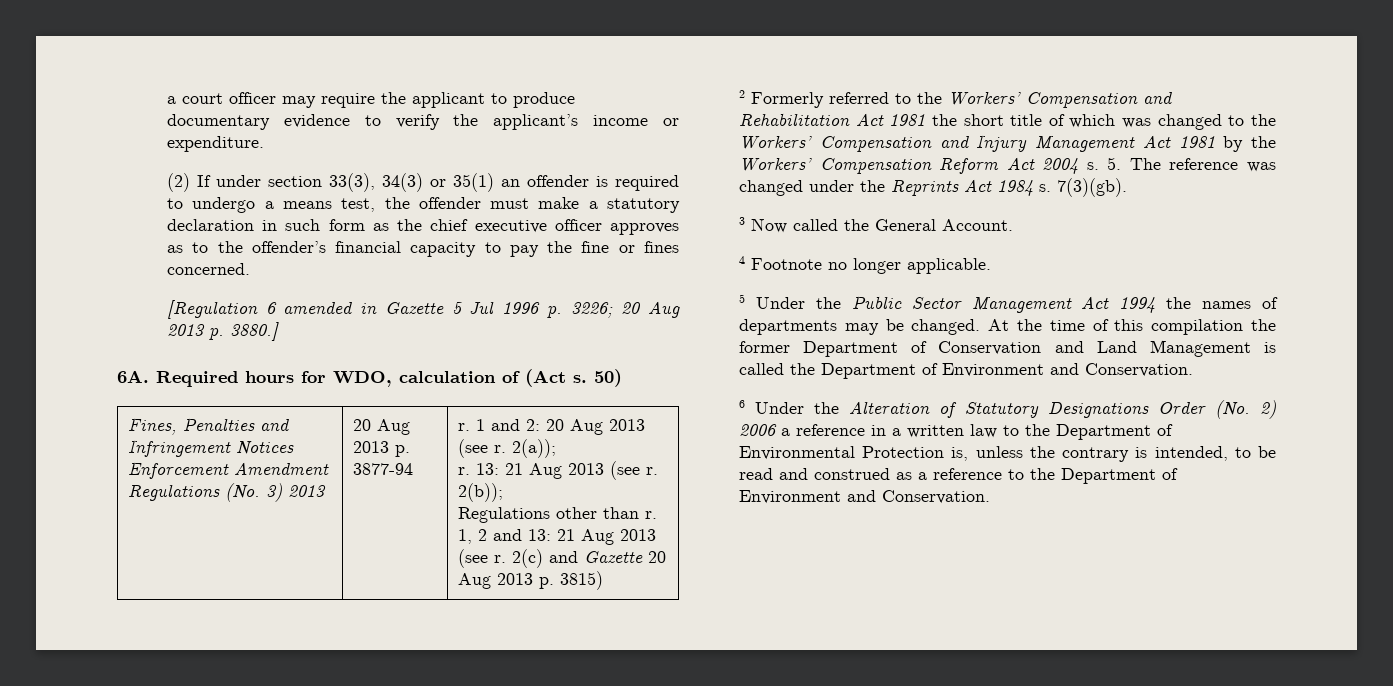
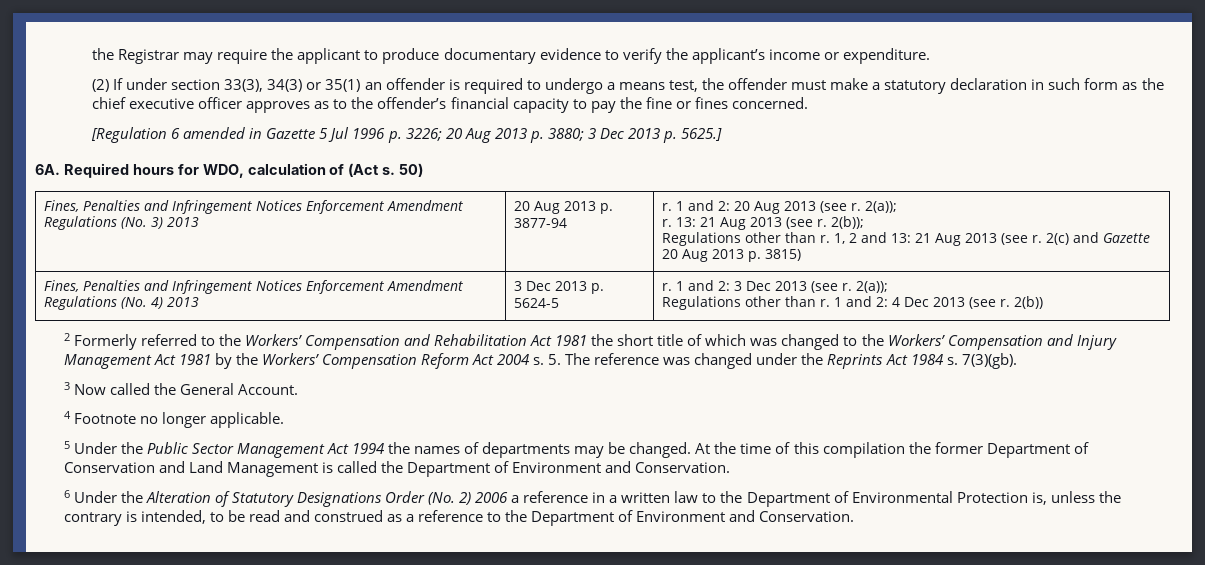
- a court officer may require the applicant to produce documentary evidence to verify the applicant’s income or expenditure.
+ the Registrar may require the applicant to produce documentary evidence to verify the applicant’s income or expenditure.
- [Regulation 6 amended in Gazette 5 Jul 1996 p. 3226; 20 Aug 2013 p. 3880.]
+ [Regulation 6 amended in Gazette 5 Jul 1996 p. 3226; 20 Aug 2013 p. 3880; 3 Dec 2013 p. 5625.]
+ Fines, Penalties and Infringement Notices Enforcement Amendment Regulations (No. 4) 2013 | 3 Dec 2013 p. 5624-5 | r. 1 and 2: 3 Dec 2013 (see r. 2(a));
+ Regulations other than r. 1 and 2: 4 Dec 2013 (see r. 2(b))

